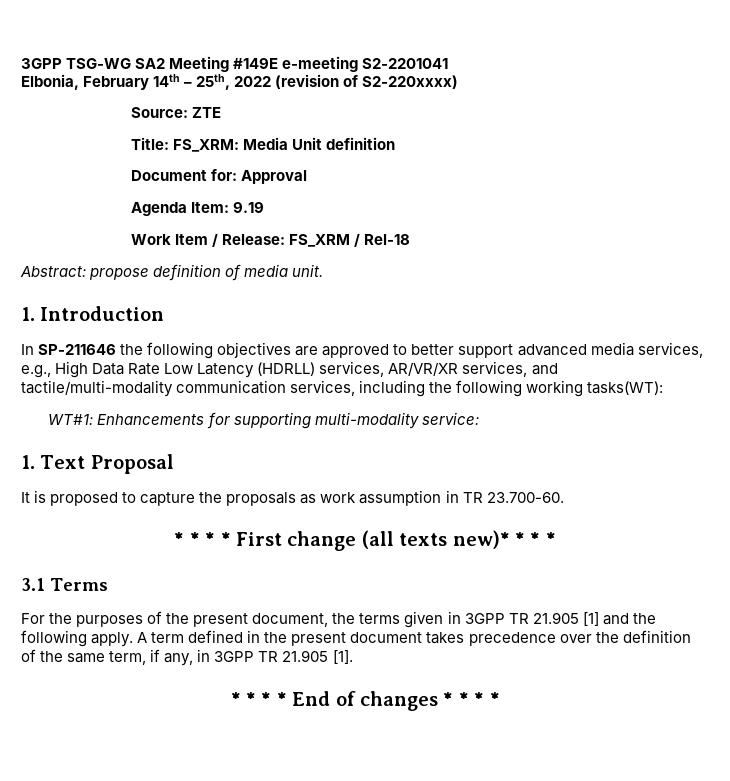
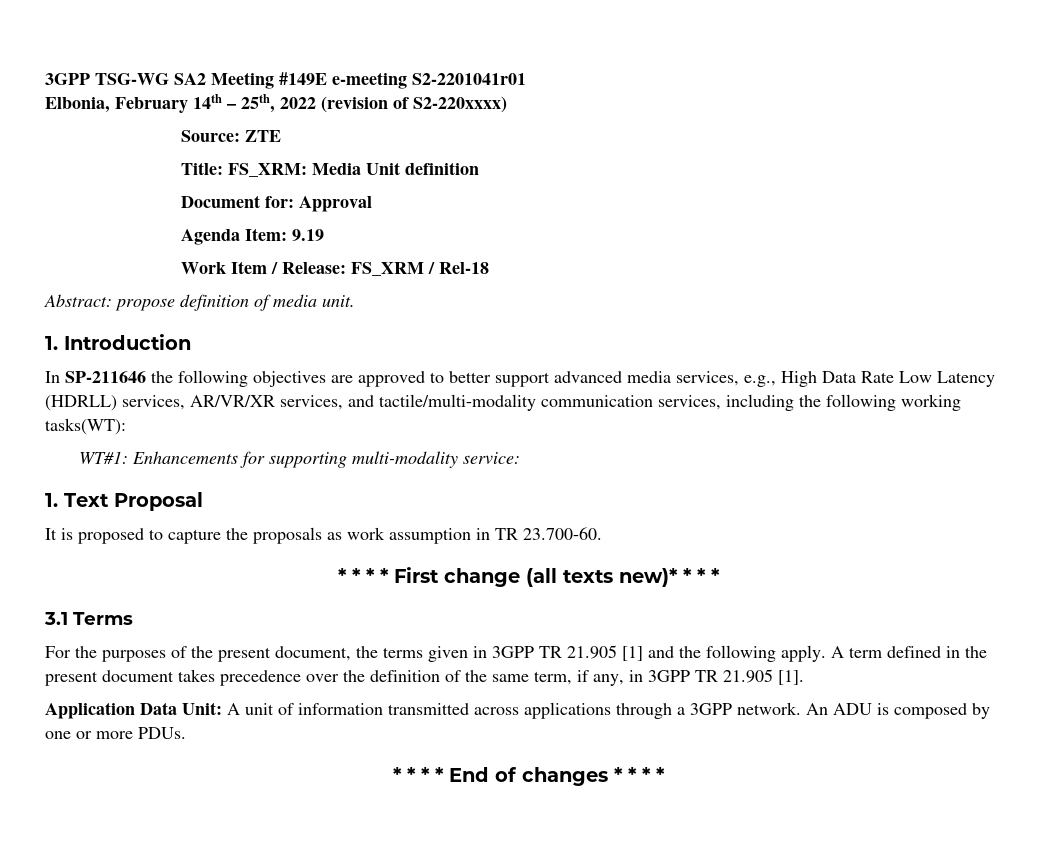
- 3GPP TSG-WG SA2 Meeting #149E e-meeting S2-2201041
+ 3GPP TSG-WG SA2 Meeting #149E e-meeting S2-2201041r01
+ Application Data Unit: A unit of information transmitted across applications through a 3GPP network. An ADU is composed by one or more PDUs.

